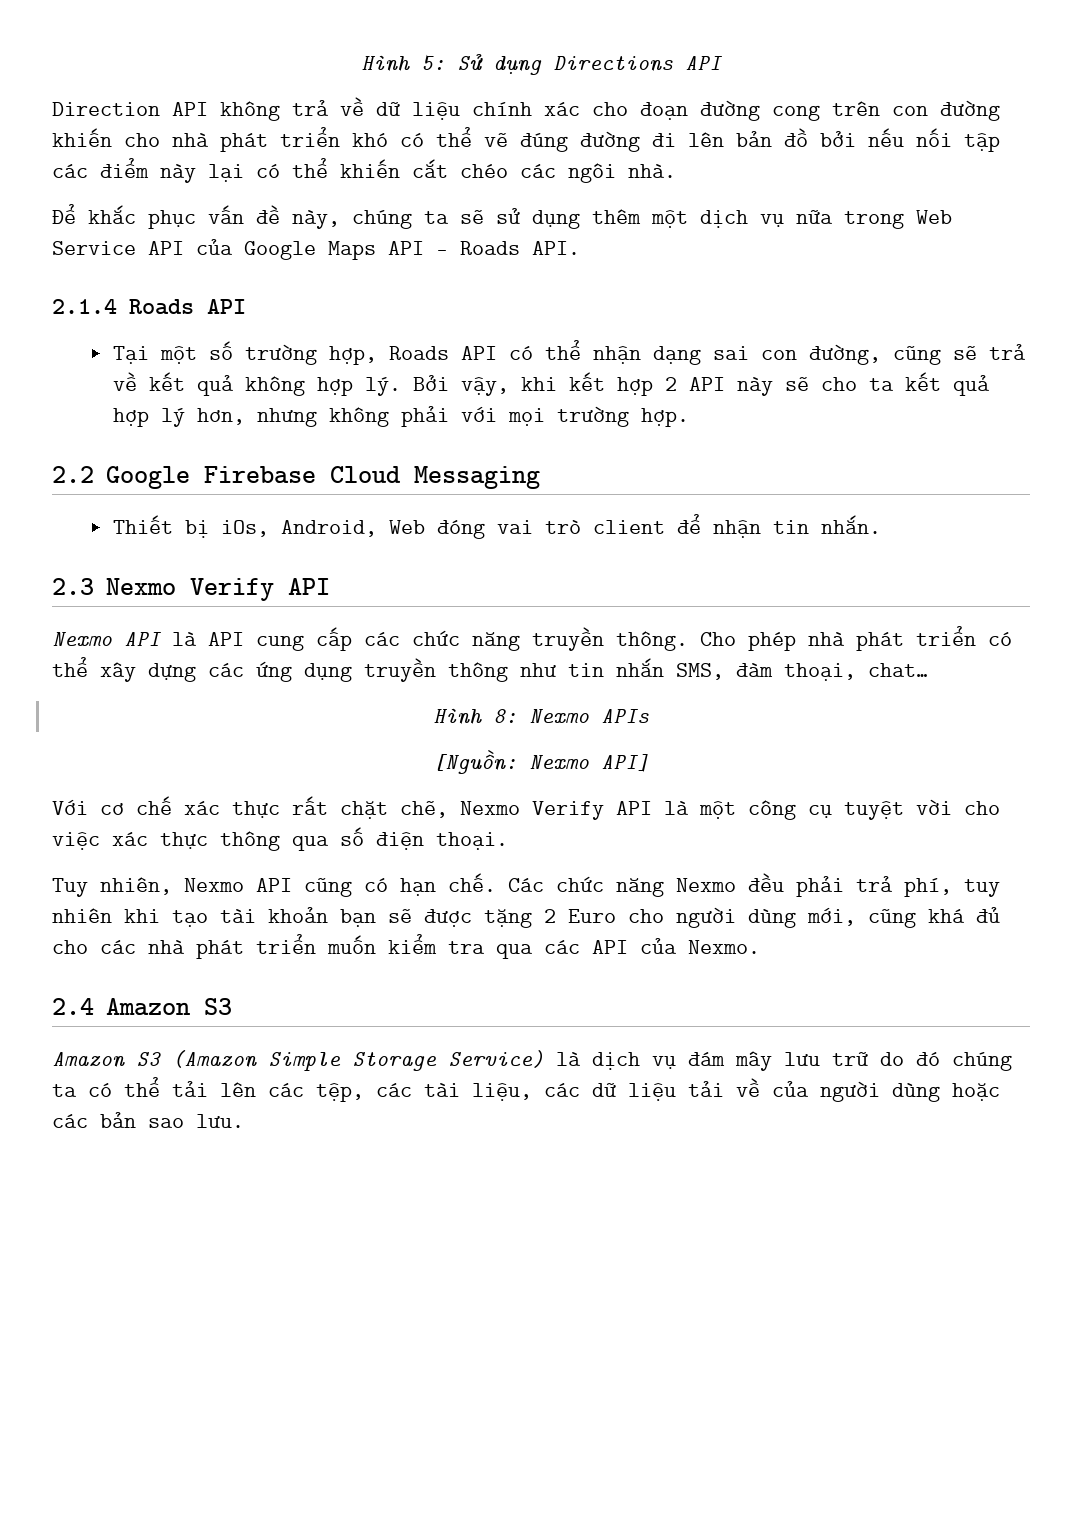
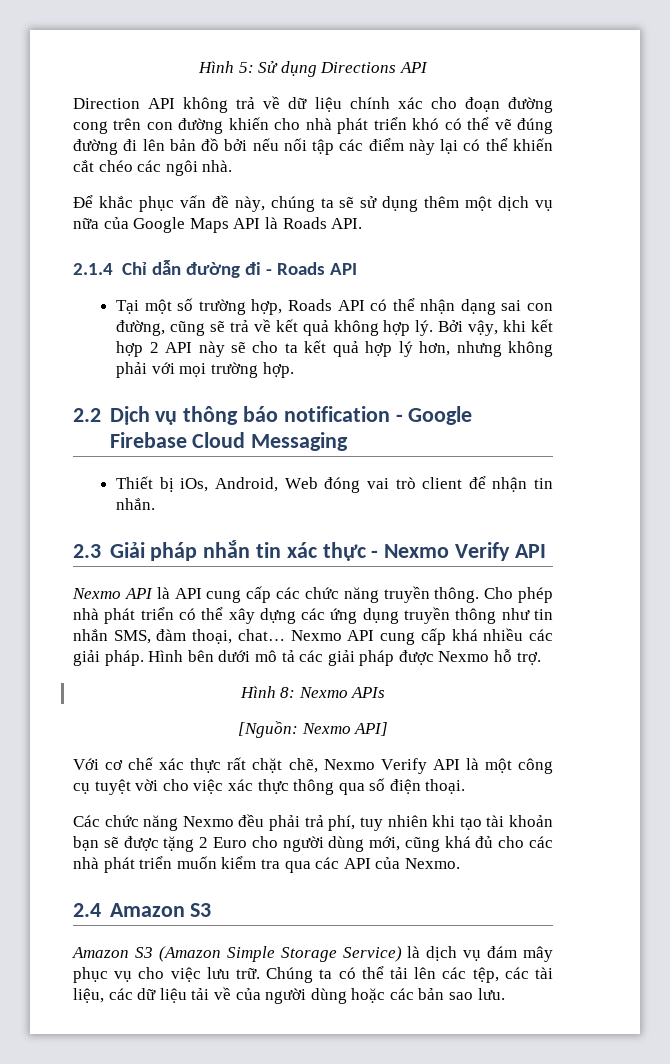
- Để khắc phục vấn đề này, chúng ta sẽ sử dụng thêm một dịch vụ nữa trong Web Service API của Google Maps API – Roads API.
+ Để khắc phục vấn đề này, chúng ta sẽ sử dụng thêm một dịch vụ nữa của Google Maps API là Roads API.
- 2.1.4 Roads API
+ 2.1.4 Chỉ dẫn đường đi - Roads API
- 2.2 Google Firebase Cloud Messaging
+ 2.2 Dịch vụ thông báo notification - Google Firebase Cloud Messaging
- 2.3 Nexmo Verify API
+ 2.3 Giải pháp nhắn tin xác thực - Nexmo Verify API
+ Nexmo API cung cấp khá nhiều các giải pháp. Hình bên dưới mô tả các giải pháp được Nexmo hỗ trợ.
- Tuy nhiên, Nexmo API cũng có hạn chế.
- Amazon S3 (Amazon Simple Storage Service) là dịch vụ đám mây lưu trữ do đó chúng ta có thể tải lên các tệp, các tài liệu, các dữ liệu tải về của người dùng hoặc các bản sao lưu.
+ Amazon S3 (Amazon Simple Storage Service) là dịch vụ đám mây phục vụ cho việc lưu trữ. Chúng ta có thể tải lên các tệp, các tài liệu, các dữ liệu tải về của người dùng hoặc các bản sao lưu.

